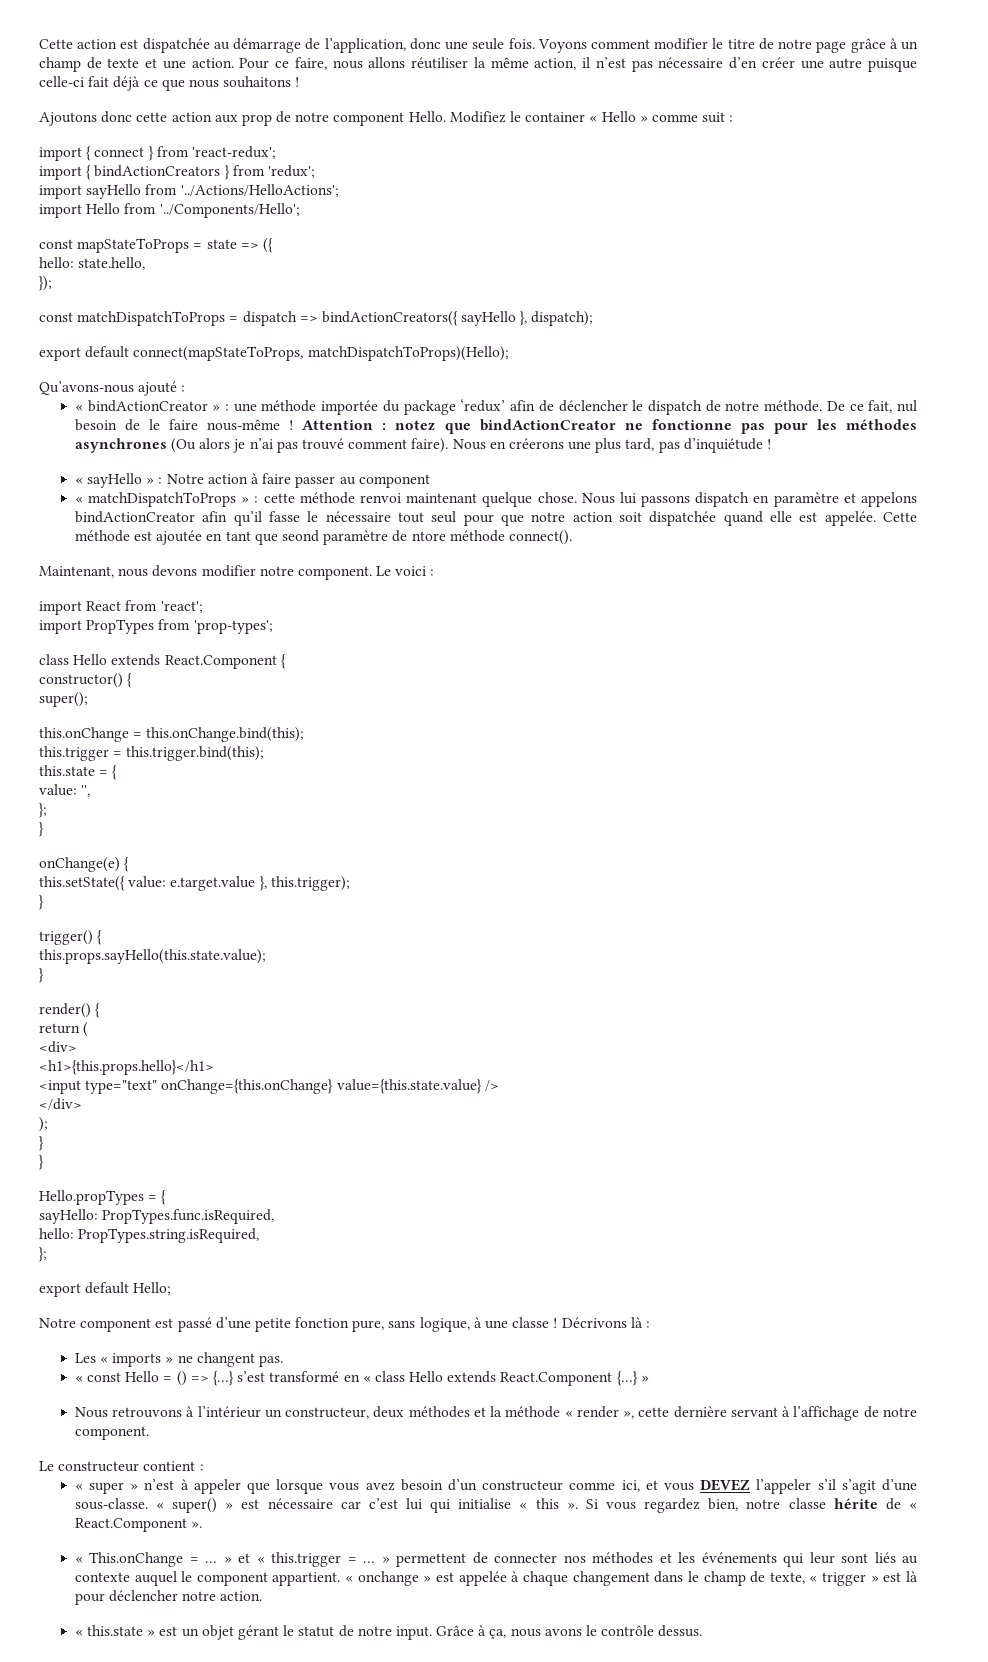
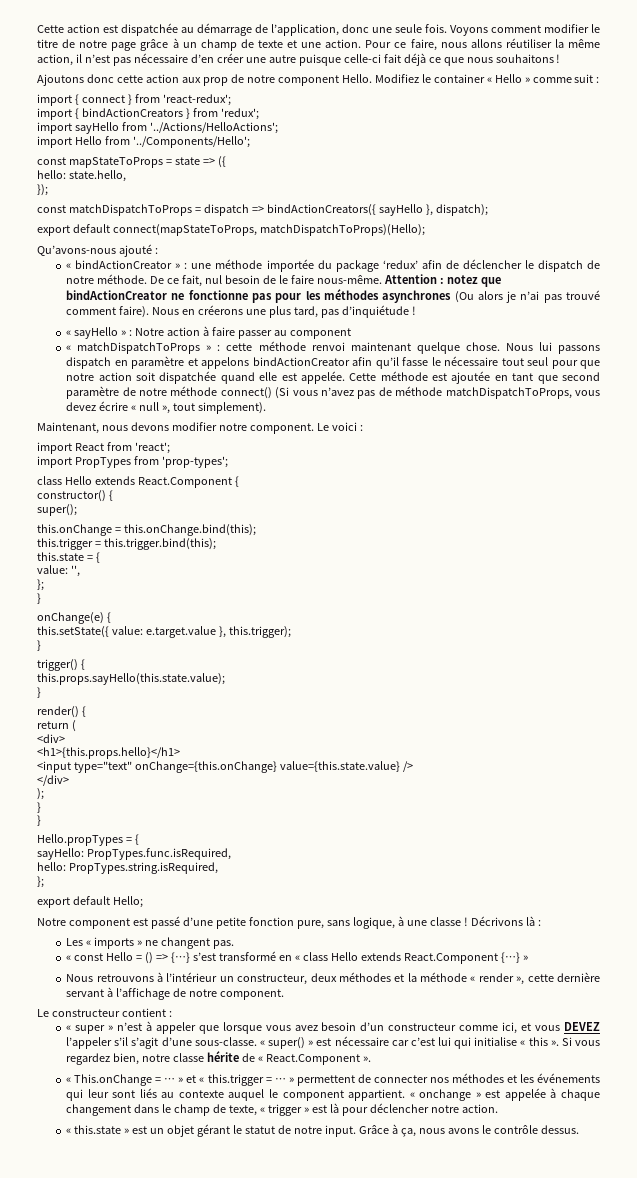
- De ce fait, nul besoin de le faire nous-même !
+ De ce fait, nul besoin de le faire nous-même.
- Cette méthode est ajoutée en tant que seond paramètre de ntore méthode connect().
+ Cette méthode est ajoutée en tant que second paramètre de notre méthode connect() (Si vous n’avez pas de méthode matchDispatchToProps, vous devez écrire « null », tout simplement).

